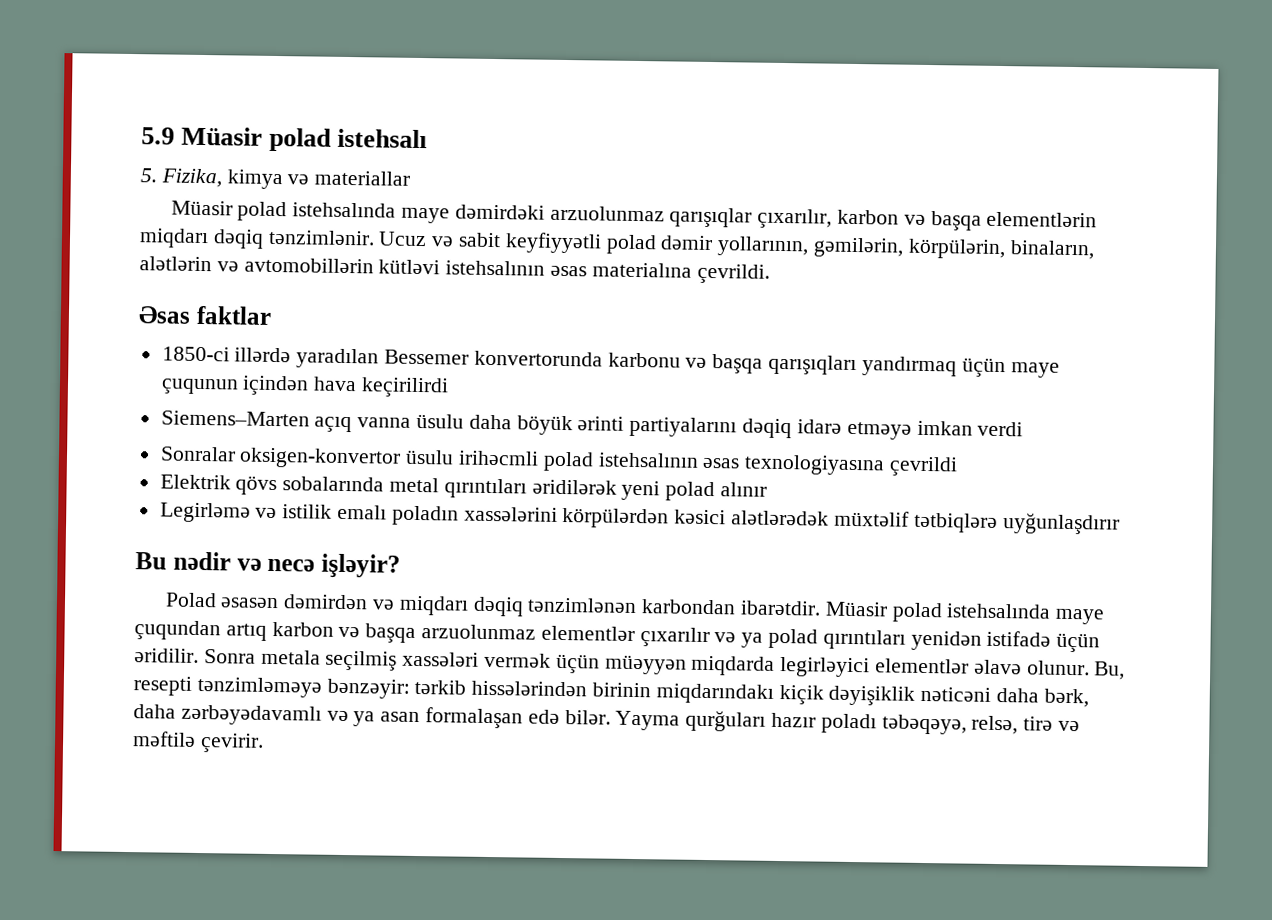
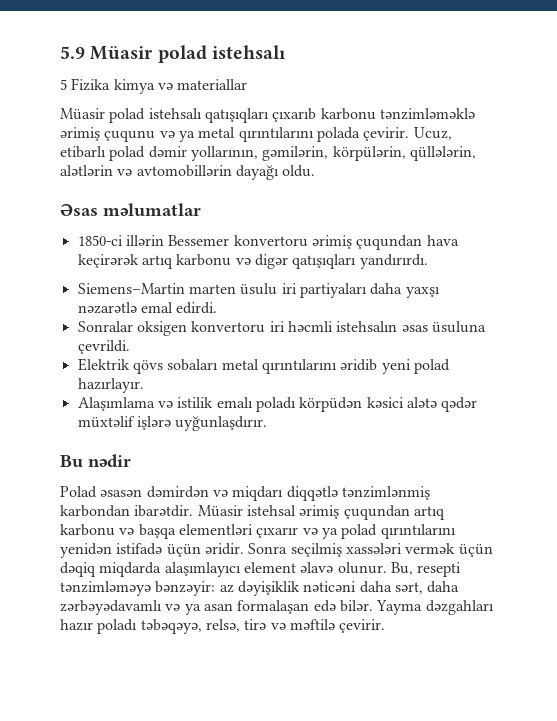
- 5. Fizika, kimya və materiallar
+ 5 Fizika kimya və materiallar
- Müasir polad istehsalında maye dəmirdəki arzuolunmaz qarışıqlar çıxarılır, karbon və başqa elementlərin miqdarı dəqiq tənzimlənir. Ucuz və sabit keyfiyyətli polad dəmir yollarının, gəmilərin, körpülərin, binaların, alətlərin və avtomobillərin kütləvi istehsalının əsas materialına çevrildi.
+ Müasir polad istehsalı qatışıqları çıxarıb karbonu tənzimləməklə ərimiş çuqunu və ya metal qırıntılarını polada çevirir. Ucuz, etibarlı polad dəmir yollarının, gəmilərin, körpülərin, qüllələrin, alətlərin və avtomobillərin dayağı oldu.
- Əsas faktlar
+ Əsas məlumatlar
- 1850-ci illərdə yaradılan Bessemer konvertorunda karbonu və başqa qarışıqları yandırmaq üçün maye çuqunun içindən hava keçirilirdi
- Siemens–Marten açıq vanna üsulu daha böyük ərinti partiyalarını dəqiq idarə etməyə imkan verdi
- Sonralar oksigen-konvertor üsulu irihəcmli polad istehsalının əsas texnologiyasına çevrildi
- Elektrik qövs sobalarında metal qırıntıları əridilərək yeni polad alınır
- Legirləmə və istilik emalı poladın xassələrini körpülərdən kəsici alətlərədək müxtəlif tətbiqlərə uyğunlaşdırır
+ 1850-ci illərin Bessemer konvertoru ərimiş çuqundan hava keçirərək artıq karbonu və digər qatışıqları yandırırdı.
+ Siemens–Martin marten üsulu iri partiyaları daha yaxşı nəzarətlə emal edirdi.
+ Sonralar oksigen konvertoru iri həcmli istehsalın əsas üsuluna çevrildi.
+ Elektrik qövs sobaları metal qırıntılarını əridib yeni polad hazırlayır.
+ Alaşımlama və istilik emalı poladı körpüdən kəsici alətə qədər müxtəlif işlərə uyğunlaşdırır.
- Bu nədir və necə işləyir?
+ Bu nədir
- Polad əsasən dəmirdən və miqdarı dəqiq tənzimlənən karbondan ibarətdir.
+ Polad əsasən dəmirdən və miqdarı diqqətlə tənzimlənmiş karbondan ibarətdir.
- Müasir polad istehsalında maye çuqundan artıq karbon və başqa arzuolunmaz elementlər çıxarılır və ya polad qırıntıları yenidən istifadə üçün əridilir. Sonra metala seçilmiş xassələri vermək üçün müəyyən miqdarda legirləyici elementlər əlavə olunur.
+ Müasir istehsal ərimiş çuqundan artıq karbonu və başqa elementləri çıxarır və ya polad qırıntılarını yenidən istifadə üçün əridir. Sonra seçilmiş xassələri vermək üçün dəqiq miqdarda alaşımlayıcı element əlavə olunur.
- Bu, resepti tənzimləməyə bənzəyir: tərkib hissələrindən birinin miqdarındakı kiçik dəyişiklik nəticəni daha bərk, daha zərbəyədavamlı və ya asan formalaşan edə bilər.
+ Bu, resepti tənzimləməyə bənzəyir: az dəyişiklik nəticəni daha sərt, daha zərbəyədavamlı və ya asan formalaşan edə bilər.
- Yayma qurğuları hazır poladı təbəqəyə, relsə, tirə və məftilə çevirir.
+ Yayma dəzgahları hazır poladı təbəqəyə, relsə, tirə və məftilə çevirir.

